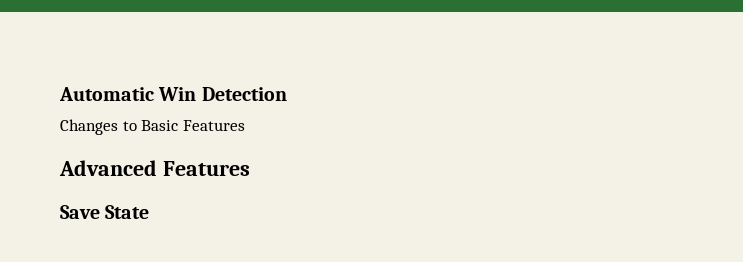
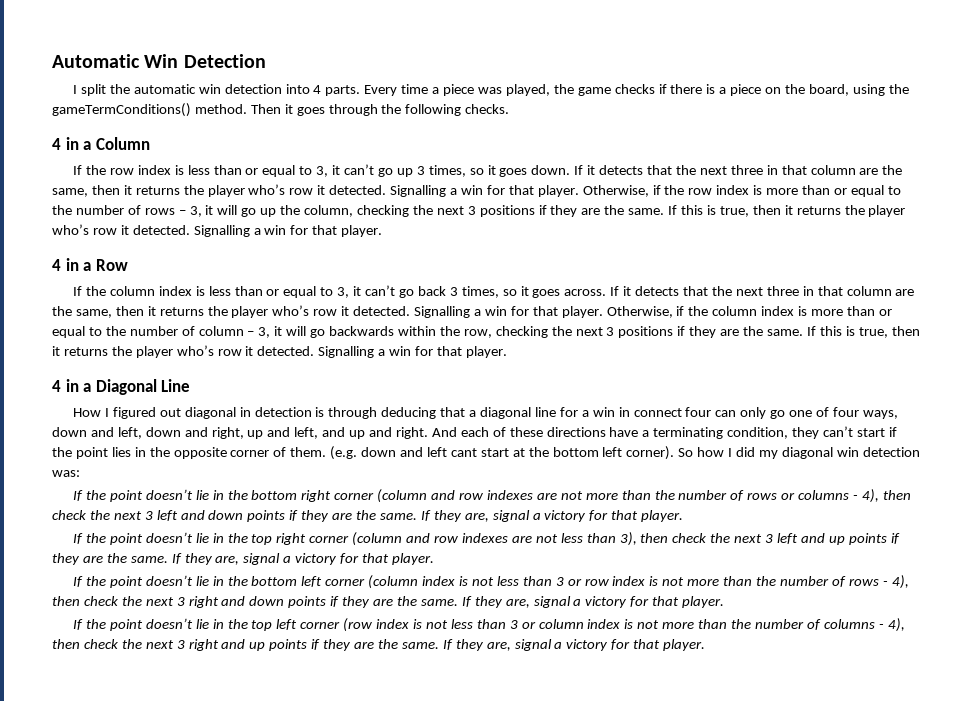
- Changes to Basic Features
- Advanced Features
- Save State
+ I split the automatic win detection into 4 parts. Every time a piece was played, the game checks if there is a piece on the board, using the gameTermConditions() method. Then it goes through the following checks.
+ 4 in a Column
+ If the row index is less than or equal to 3, it can’t go up 3 times, so it goes down. If it detects that the next three in that column are the same, then it returns the player who’s row it detected. Signalling a win for that player. Otherwise, if the row index is more than or equal to the number of rows – 3, it will go up the column, checking the next 3 positions if they are the same. If this is true, then it returns the player who’s row it detected. Signalling a win for that player.
+ 4 in a Row
+ If the column index is less than or equal to 3, it can’t go back 3 times, so it goes across. If it detects that the next three in that column are the same, then it returns the player who’s row it detected. Signalling a win for that player. Otherwise, if the column index is more than or equal to the number of column – 3, it will go backwards within the row, checking the next 3 positions if they are the same. If this is true, then it returns the player who’s row it detected. Signalling a win for that player.
+ 4 in a Diagonal Line
+ How I figured out diagonal in detection is through deducing that a diagonal line for a win in connect four can only go one of four ways, down and left, down and right, up and left, and up and right. And each of these directions have a terminating condition, they can’t start if the point lies in the opposite corner of them. (e.g. down and left cant start at the bottom left corner). So how I did my diagonal win detection was:
+ If the point doesn’t lie in the bottom right corner (column and row indexes are not more than the number of rows or columns - 4), then check the next 3 left and down points if they are the same. If they are, signal a victory for that player.
+ If the point doesn’t lie in the top right corner (column and row indexes are not less than 3), then check the next 3 left and up points if they are the same. If they are, signal a victory for that player.
+ If the point doesn’t lie in the bottom left corner (column index is not less than 3 or row index is not more than the number of rows - 4), then check the next 3 right and down points if they are the same. If they are, signal a victory for that player.
+ If the point doesn’t lie in the top left corner (row index is not less than 3 or column index is not more than the number of columns - 4), then check the next 3 right and up points if they are the same. If they are, signal a victory for that player.

